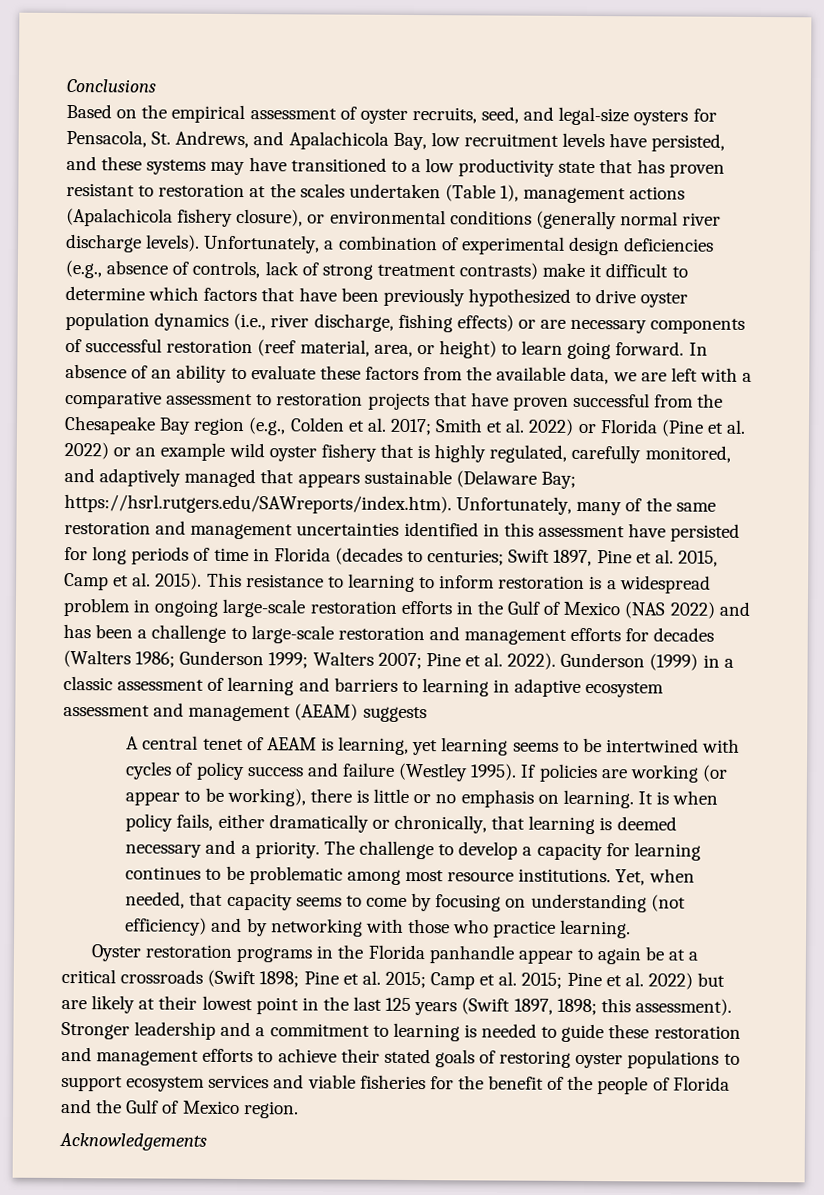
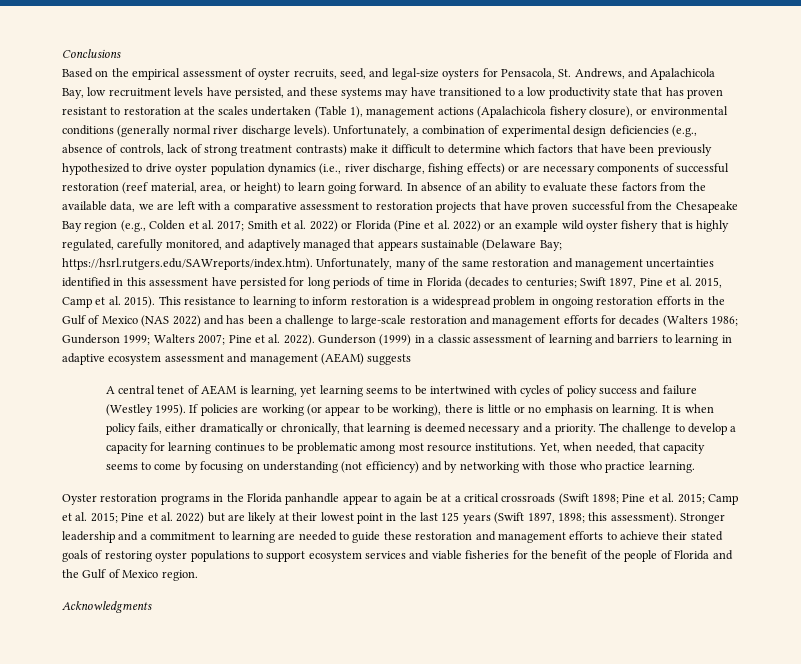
- This resistance to learning to inform restoration is a widespread problem in ongoing large-scale restoration efforts in the Gulf of Mexico (NAS 2022) and has been a challenge to large-scale restoration and management efforts for decades (Walters 1986; Gunderson 1999; Walters 2007; Pine et al. 2022).
+ This resistance to learning to inform restoration is a widespread problem in ongoing restoration efforts in the Gulf of Mexico (NAS 2022) and has been a challenge to large-scale restoration and management efforts for decades (Walters 1986; Gunderson 1999; Walters 2007; Pine et al. 2022).
- Stronger leadership and a commitment to learning is needed to guide these restoration and management efforts to achieve their stated goals of restoring oyster populations to support ecosystem services and viable fisheries for the benefit of the people of Florida and the Gulf of Mexico region.
+ Stronger leadership and a commitment to learning are needed to guide these restoration and management efforts to achieve their stated goals of restoring oyster populations to support ecosystem services and viable fisheries for the benefit of the people of Florida and the Gulf of Mexico region.
- Acknowledgements
+ Acknowledgments

